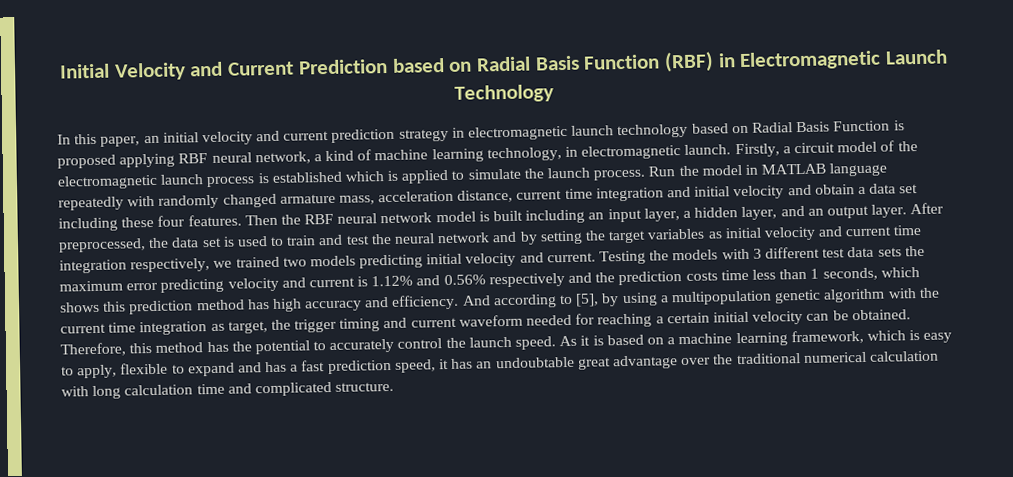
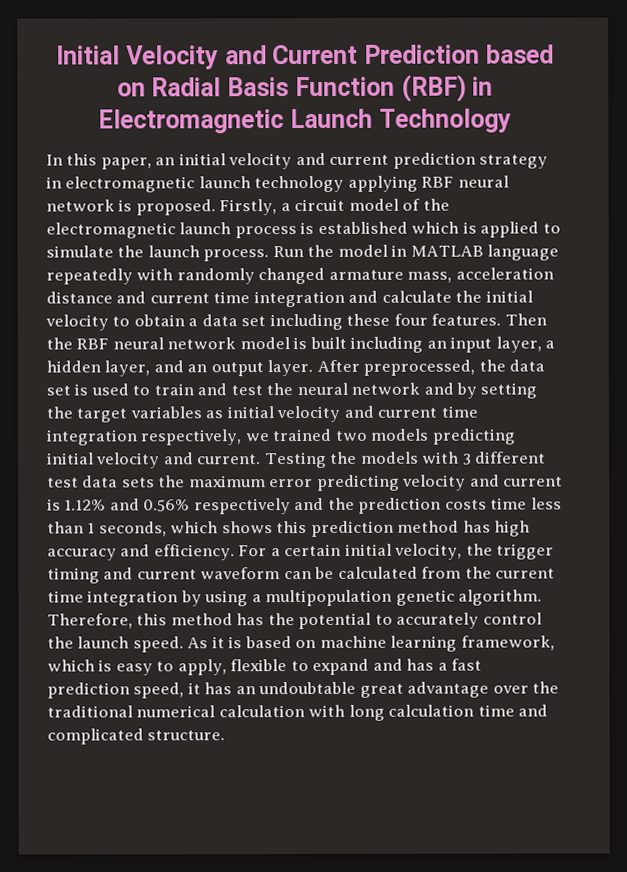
- In this paper, an initial velocity and current prediction strategy in electromagnetic launch technology based on Radial Basis Function is proposed applying RBF neural network, a kind of machine learning technology, in electromagnetic launch.
+ In this paper, an initial velocity and current prediction strategy in electromagnetic launch technology applying RBF neural network is proposed.
- Run the model in MATLAB language repeatedly with randomly changed armature mass, acceleration distance, current time integration and initial velocity and obtain a data set including these four features.
+ Run the model in MATLAB language repeatedly with randomly changed armature mass, acceleration distance and current time integration and calculate the initial velocity to obtain a data set including these four features.
- And according to [5], by using a multipopulation genetic algorithm with the current time integration as target, the trigger timing and current waveform needed for reaching a certain initial velocity can be obtained.
+ For a certain initial velocity, the trigger timing and current waveform can be calculated from the current time integration by using a multipopulation genetic algorithm.
- As it is based on a machine learning framework, which is easy to apply, flexible to expand and has a fast prediction speed, it has an undoubtable great advantage over the traditional numerical calculation with long calculation time and complicated structure.
+ As it is based on machine learning framework, which is easy to apply, flexible to expand and has a fast prediction speed, it has an undoubtable great advantage over the traditional numerical calculation with long calculation time and complicated structure.

